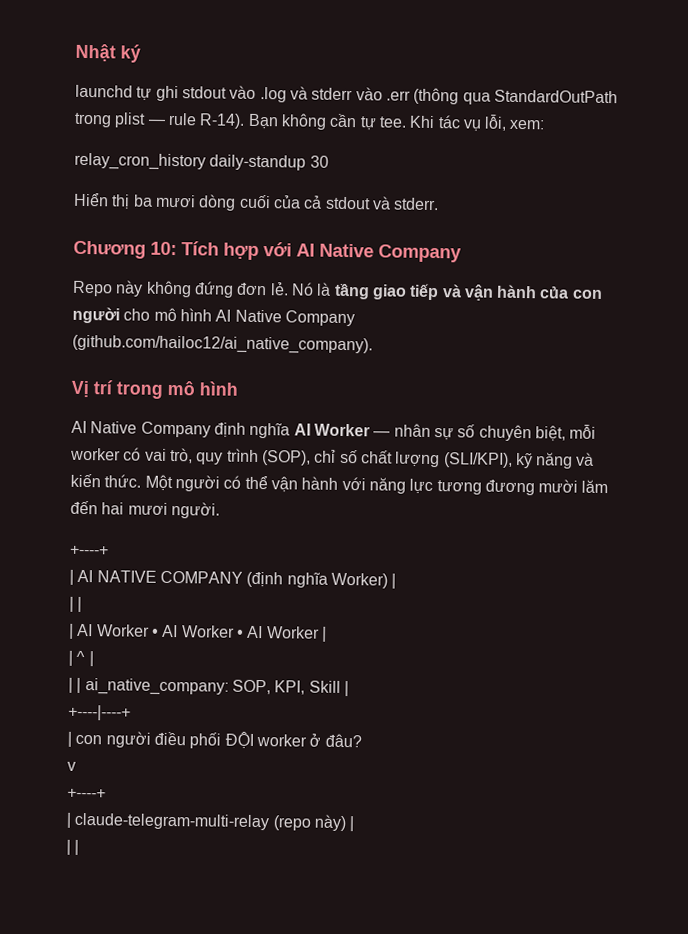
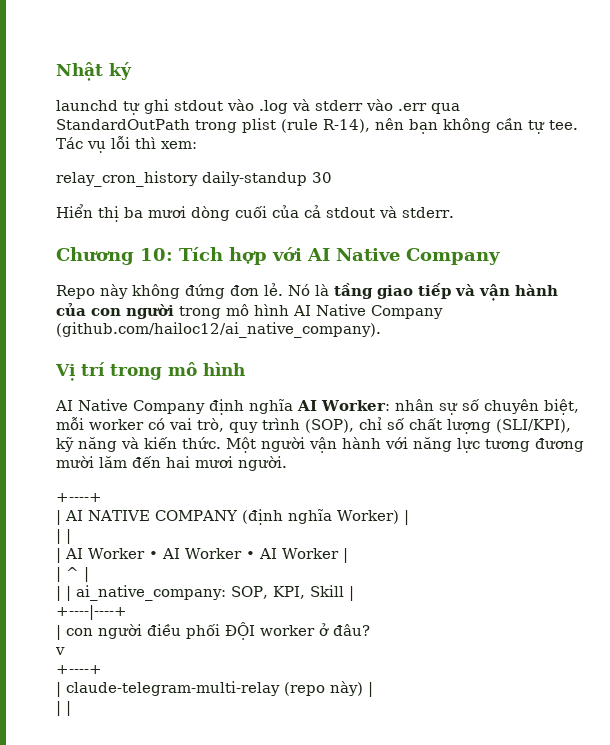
- launchd tự ghi stdout vào .log và stderr vào .err (thông qua StandardOutPath trong plist — rule R-14). Bạn không cần tự tee. Khi tác vụ lỗi, xem:
+ launchd tự ghi stdout vào .log và stderr vào .err qua StandardOutPath trong plist (rule R-14), nên bạn không cần tự tee. Tác vụ lỗi thì xem:
- Nó là tầng giao tiếp và vận hành của con người cho mô hình AI Native Company (github.com/hailoc12/ai_native_company).
+ Nó là tầng giao tiếp và vận hành của con người trong mô hình AI Native Company (github.com/hailoc12/ai_native_company).
- AI Native Company định nghĩa AI Worker — nhân sự số chuyên biệt, mỗi worker có vai trò, quy trình (SOP), chỉ số chất lượng (SLI/KPI), kỹ năng và kiến thức.
+ AI Native Company định nghĩa AI Worker: nhân sự số chuyên biệt, mỗi worker có vai trò, quy trình (SOP), chỉ số chất lượng (SLI/KPI), kỹ năng và kiến thức.
- Một người có thể vận hành với năng lực tương đương mười lăm đến hai mươi người.
+ Một người vận hành với năng lực tương đương mười lăm đến hai mươi người.

